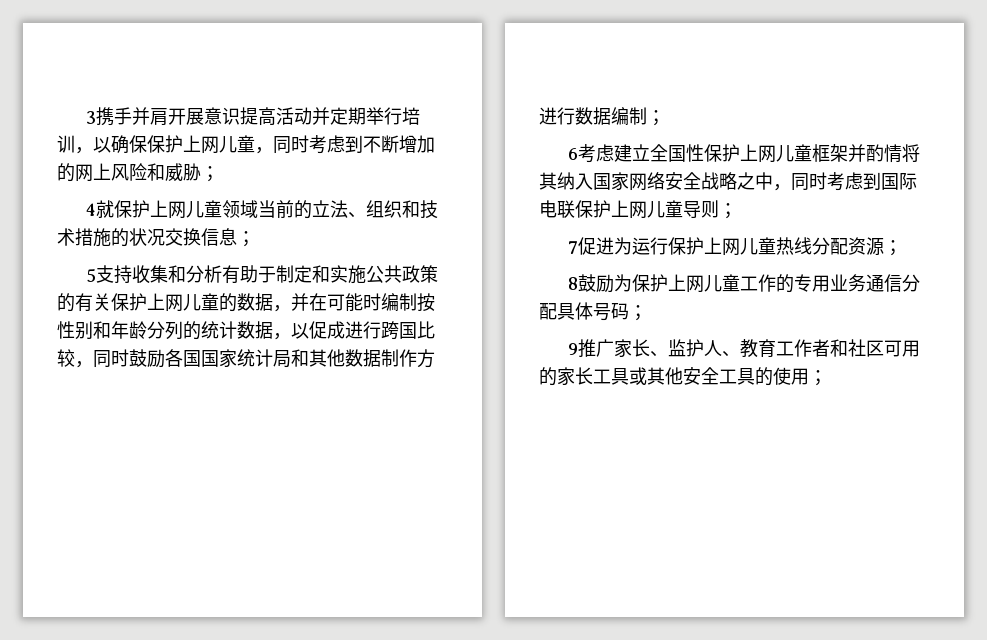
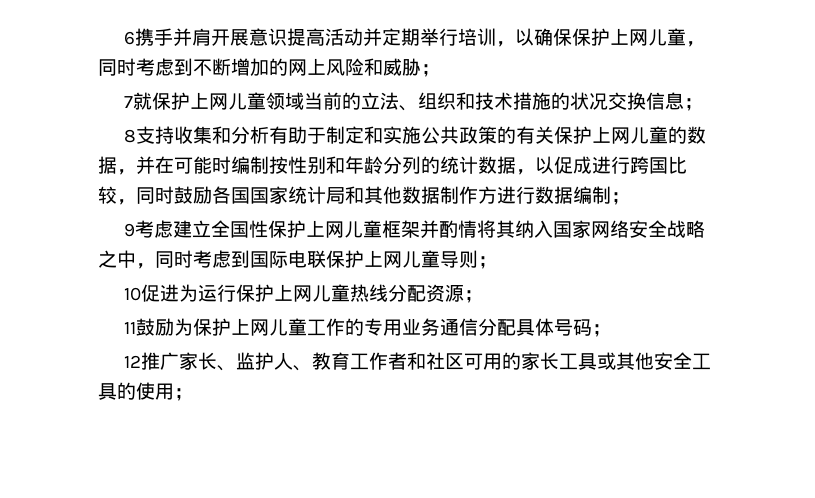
- 3携手并肩开展意识提高活动并定期举行培训，以确保保护上网儿童，同时考虑到不断增加的网上风险和威胁；
+ 6携手并肩开展意识提高活动并定期举行培训，以确保保护上网儿童，同时考虑到不断增加的网上风险和威胁；
- 4就保护上网儿童领域当前的立法、组织和技术措施的状况交换信息；
+ 7就保护上网儿童领域当前的立法、组织和技术措施的状况交换信息；
- 5支持收集和分析有助于制定和实施公共政策的有关保护上网儿童的数据，并在可能时编制按性别和年龄分列的统计数据，以促成进行跨国比较，同时鼓励各国国家统计局和其他数据制作方进行数据编制；
+ 8支持收集和分析有助于制定和实施公共政策的有关保护上网儿童的数据，并在可能时编制按性别和年龄分列的统计数据，以促成进行跨国比较，同时鼓励各国国家统计局和其他数据制作方进行数据编制；
- 6考虑建立全国性保护上网儿童框架并酌情将其纳入国家网络安全战略之中，同时考虑到国际电联保护上网儿童导则；
+ 9考虑建立全国性保护上网儿童框架并酌情将其纳入国家网络安全战略之中，同时考虑到国际电联保护上网儿童导则；
- 7促进为运行保护上网儿童热线分配资源；
+ 10促进为运行保护上网儿童热线分配资源；
- 8鼓励为保护上网儿童工作的专用业务通信分配具体号码；
+ 11鼓励为保护上网儿童工作的专用业务通信分配具体号码；
- 9推广家长、监护人、教育工作者和社区可用的家长工具或其他安全工具的使用；
+ 12推广家长、监护人、教育工作者和社区可用的家长工具或其他安全工具的使用；

